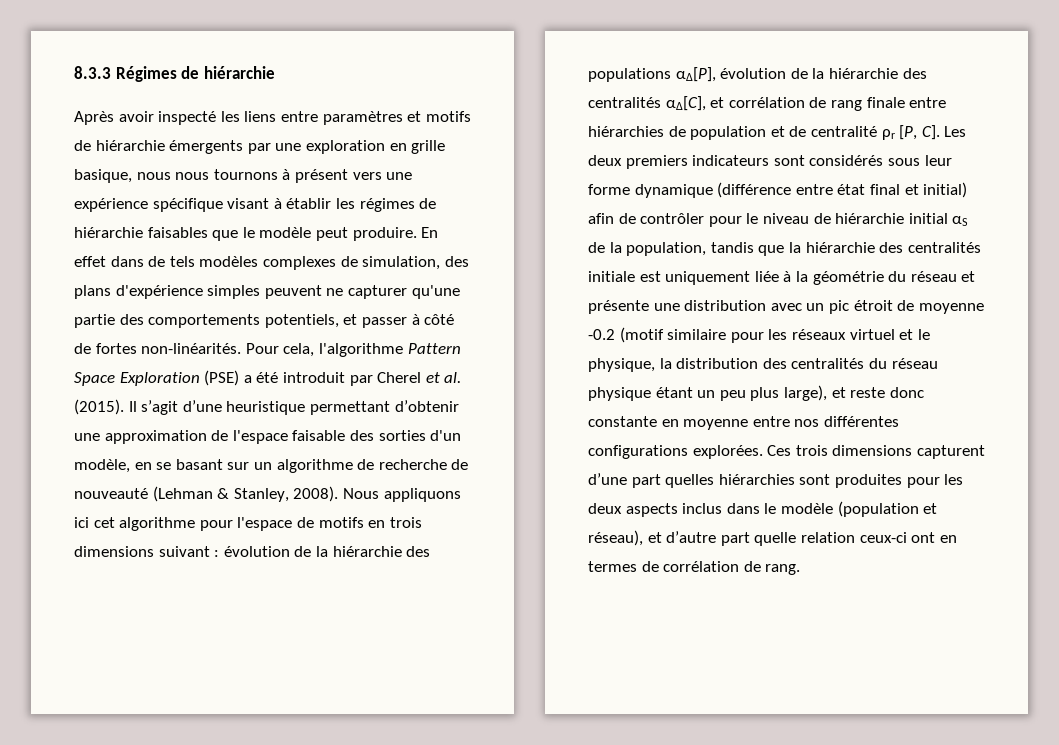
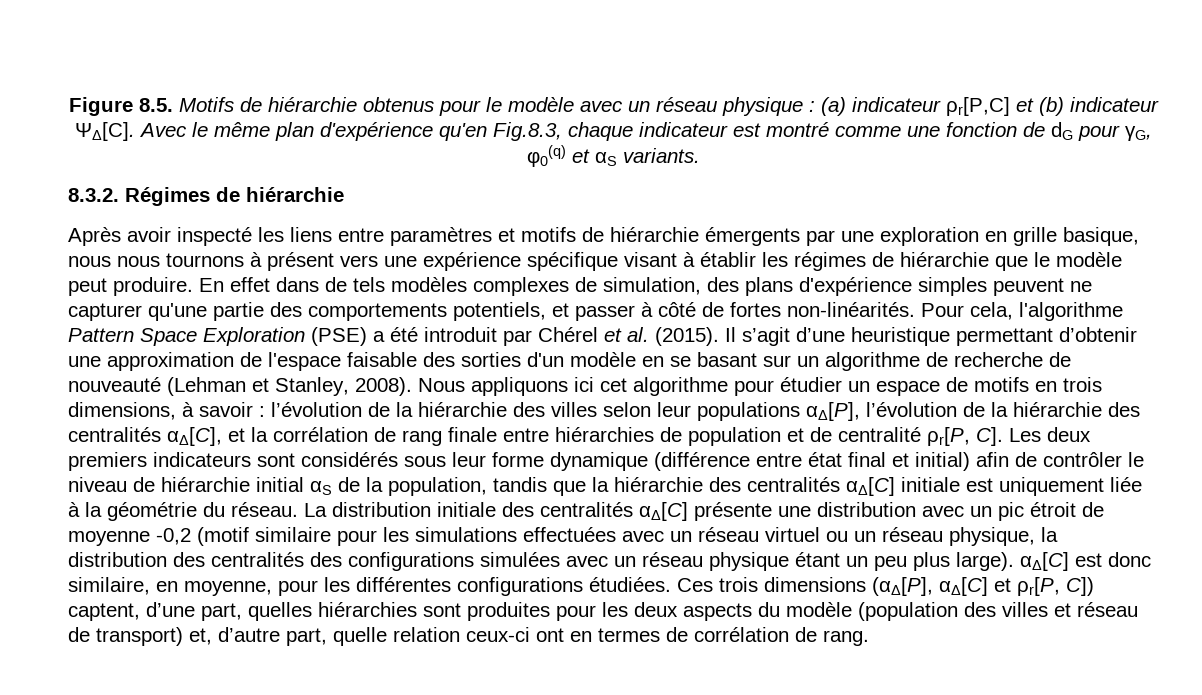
- 8.3.3 Régimes de hiérarchie
+ Figure 8.5. Motifs de hiérarchie obtenus pour le modèle avec un réseau physique : (a) indicateur ρr[P,C] et (b) indicateur ΨΔ[C]. Avec le même plan d'expérience qu'en Fig.8.3, chaque indicateur est montré comme une fonction de dG pour γG, φ0(q) et αS variants.
+ 8.3.2. Régimes de hiérarchie
- Après avoir inspecté les liens entre paramètres et motifs de hiérarchie émergents par une exploration en grille basique, nous nous tournons à présent vers une expérience spécifique visant à établir les régimes de hiérarchie faisables que le modèle peut produire.
+ Après avoir inspecté les liens entre paramètres et motifs de hiérarchie émergents par une exploration en grille basique, nous nous tournons à présent vers une expérience spécifique visant à établir les régimes de hiérarchie que le modèle peut produire.
- Pour cela, l'algorithme Pattern Space Exploration (PSE) a été introduit par Cherel et al. (2015).
+ Pour cela, l'algorithme Pattern Space Exploration (PSE) a été introduit par Chérel et al. (2015).
- Il s’agit d’une heuristique permettant d’obtenir une approximation de l'espace faisable des sorties d'un modèle, en se basant sur un algorithme de recherche de nouveauté (Lehman & Stanley, 2008).
+ Il s’agit d’une heuristique permettant d’obtenir une approximation de l'espace faisable des sorties d'un modèle en se basant sur un algorithme de recherche de nouveauté (Lehman et Stanley, 2008).
- Nous appliquons ici cet algorithme pour l'espace de motifs en trois dimensions suivant : évolution de la hiérarchie des populations αΔ[P], évolution de la hiérarchie des centralités αΔ[C], et corrélation de rang finale entre hiérarchies de population et de centralité ρr [P, C]. Les deux premiers indicateurs sont considérés sous leur forme dynamique (différence entre état final et initial) afin de contrôler pour le niveau de hiérarchie initial αS de la population, tandis que la hiérarchie des centralités initiale est uniquement liée à la géométrie du réseau et présente une distribution avec un pic étroit de moyenne -0.2 (motif similaire pour les réseaux virtuel et le physique, la distribution des centralités du réseau physique étant un peu plus large), et reste donc constante en moyenne entre nos différentes configurations explorées.
+ Nous appliquons ici cet algorithme pour étudier un espace de motifs en trois dimensions, à savoir : l’évolution de la hiérarchie des villes selon leur populations αΔ[P], l’évolution de la hiérarchie des centralités αΔ[C], et la corrélation de rang finale entre hiérarchies de population et de centralité ρr[P, C]. Les deux premiers indicateurs sont considérés sous leur forme dynamique (différence entre état final et initial) afin de contrôler le niveau de hiérarchie initial αS de la population, tandis que la hiérarchie des centralités αΔ[C] initiale est uniquement liée à la géométrie du réseau. La distribution initiale des centralités αΔ[C] présente une distribution avec un pic étroit de moyenne -0,2 (motif similaire pour les simulations effectuées avec un réseau virtuel ou un réseau physique, la distribution des centralités des configurations simulées avec un réseau physique étant un peu plus large). αΔ[C] est donc similaire, en moyenne, pour les différentes configurations étudiées.
- Ces trois dimensions capturent d’une part quelles hiérarchies sont produites pour les deux aspects inclus dans le modèle (population et réseau), et d’autre part quelle relation ceux-ci ont en termes de corrélation de rang.
+ Ces trois dimensions (αΔ[P], αΔ[C] et ρr[P, C]) captent, d’une part, quelles hiérarchies sont produites pour les deux aspects du modèle (population des villes et réseau de transport) et, d’autre part, quelle relation ceux-ci ont en termes de corrélation de rang.

